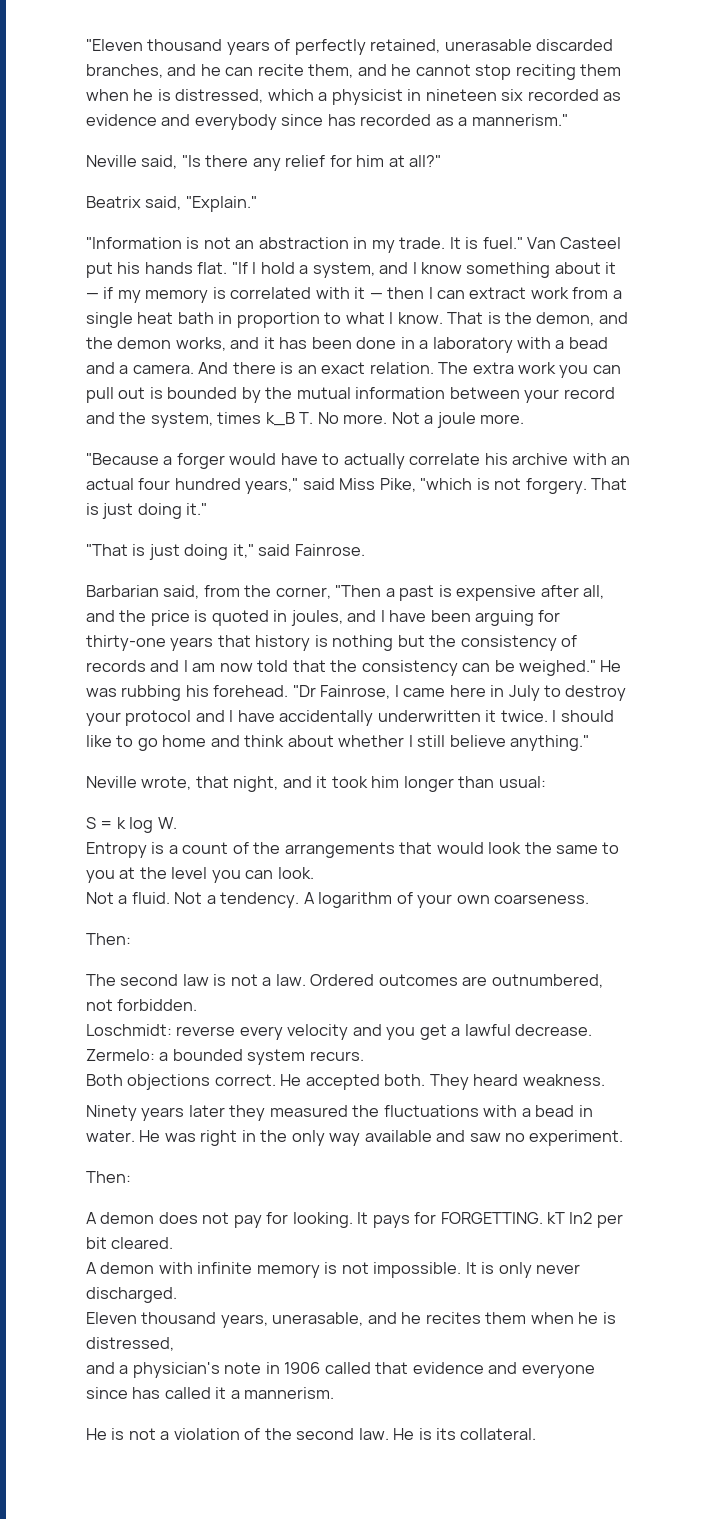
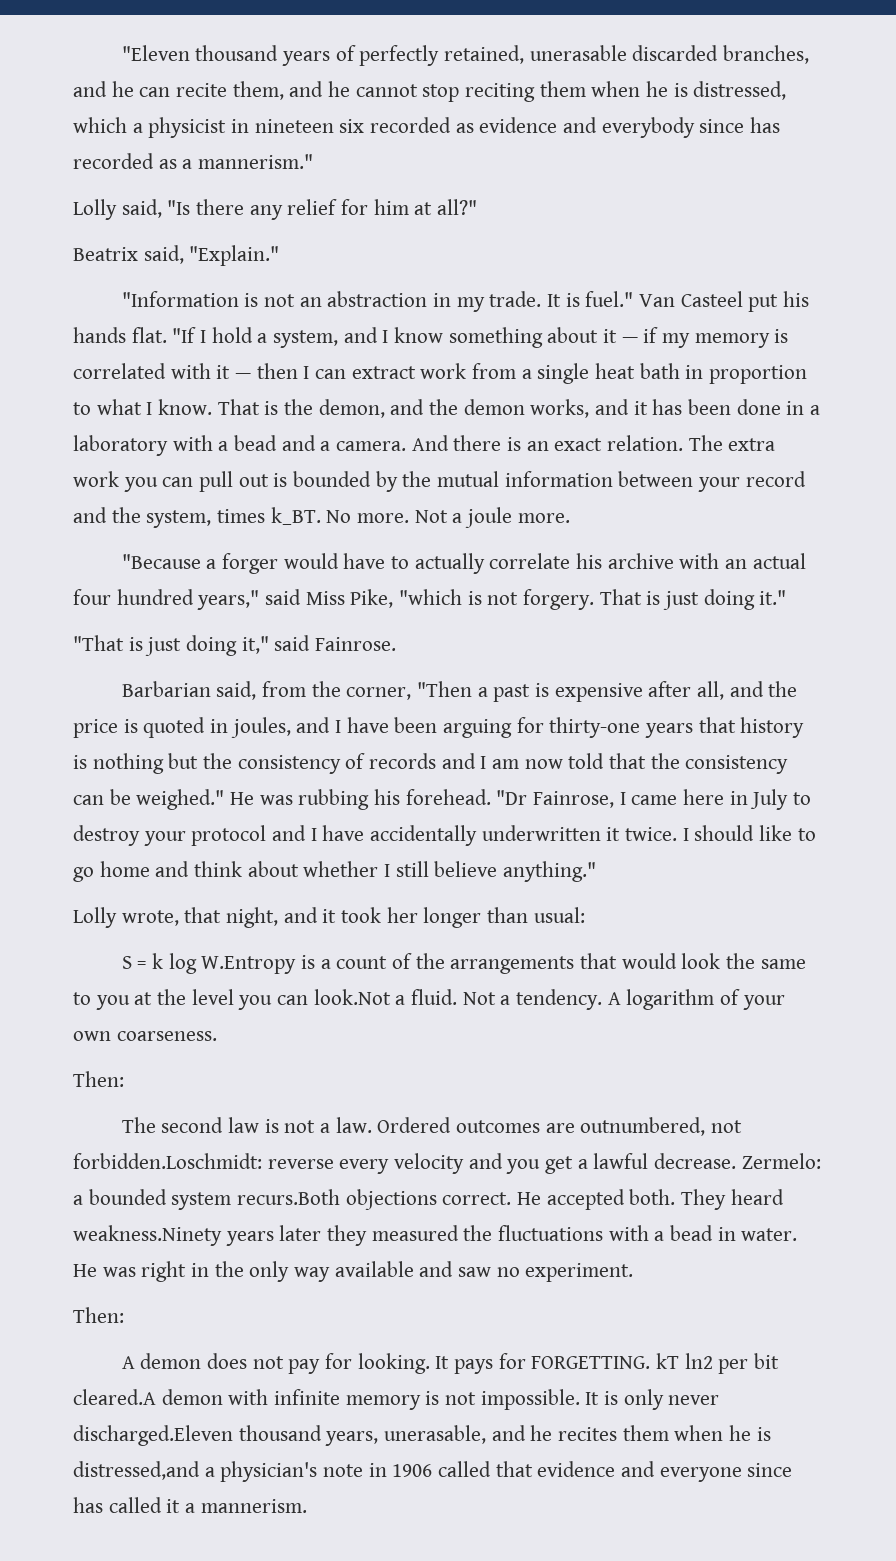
- Neville said, "Is there any relief for him at all?"
+ Lolly said, "Is there any relief for him at all?"
- The extra work you can pull out is bounded by the mutual information between your record and the system, times k_B T. No more.
+ The extra work you can pull out is bounded by the mutual information between your record and the system, times k_BT. No more.
- Neville wrote, that night, and it took him longer than usual:
+ Lolly wrote, that night, and it took her longer than usual:
- S = k log W.
- Entropy is a count of the arrangements that would look the same to you at the level you can look.
- Not a fluid.
+ S = k log W.Entropy is a count of the arrangements that would look the same to you at the level you can look.Not a fluid.
- Ordered outcomes are outnumbered, not forbidden.
- Loschmidt: reverse every velocity and you get a lawful decrease.
+ Ordered outcomes are outnumbered, not forbidden.Loschmidt: reverse every velocity and you get a lawful decrease.
- Zermelo: a bounded system recurs.
- Both objections correct.
+ Zermelo: a bounded system recurs.Both objections correct.
- They heard weakness.
- Ninety years later they measured the fluctuations with a bead in water.
+ They heard weakness.Ninety years later they measured the fluctuations with a bead in water.
- It pays for FORGETTING. kT ln2 per bit cleared.
- A demon with infinite memory is not impossible.
+ It pays for FORGETTING. kT ln2 per bit cleared.A demon with infinite memory is not impossible.
- It is only never discharged.
- Eleven thousand years, unerasable, and he recites them when he is distressed,
- and a physician's note in 1906 called that evidence and everyone since has called it a mannerism.
+ It is only never discharged.Eleven thousand years, unerasable, and he recites them when he is distressed,and a physician's note in 1906 called that evidence and everyone since has called it a mannerism.
- He is not a violation of the second law. He is its collateral.

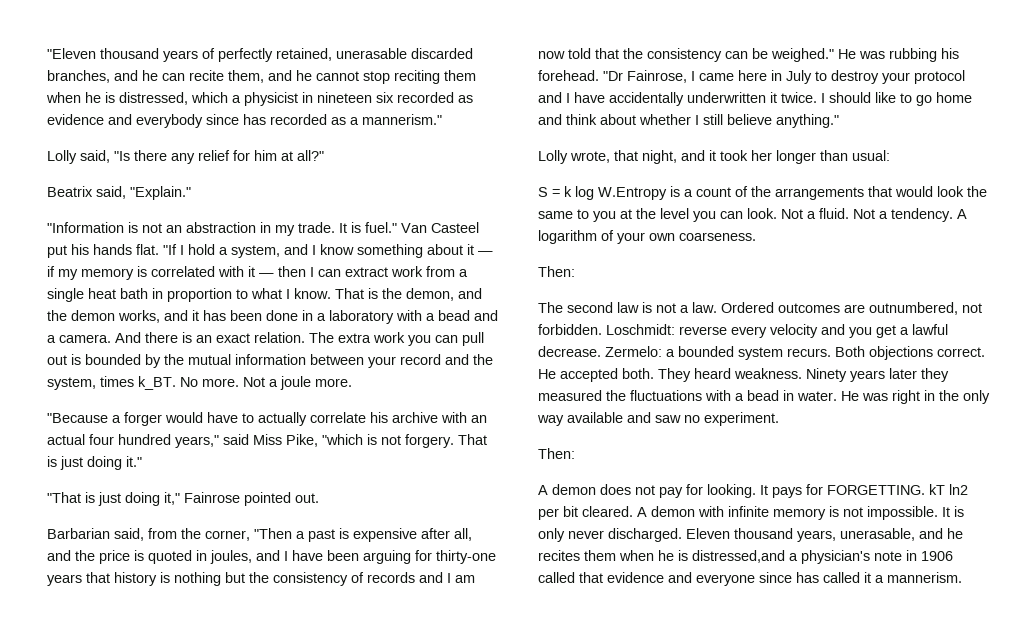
- "That is just doing it," said Fainrose.
+ "That is just doing it," Fainrose pointed out.
- S = k log W.Entropy is a count of the arrangements that would look the same to you at the level you can look.Not a fluid.
+ S = k log W.Entropy is a count of the arrangements that would look the same to you at the level you can look. Not a fluid.
- Ordered outcomes are outnumbered, not forbidden.Loschmidt: reverse every velocity and you get a lawful decrease.
+ Ordered outcomes are outnumbered, not forbidden. Loschmidt: reverse every velocity and you get a lawful decrease.
- Zermelo: a bounded system recurs.Both objections correct.
+ Zermelo: a bounded system recurs. Both objections correct.
- They heard weakness.Ninety years later they measured the fluctuations with a bead in water.
+ They heard weakness. Ninety years later they measured the fluctuations with a bead in water.
- It pays for FORGETTING. kT ln2 per bit cleared.A demon with infinite memory is not impossible.
+ It pays for FORGETTING. kT ln2 per bit cleared. A demon with infinite memory is not impossible.
- It is only never discharged.Eleven thousand years, unerasable, and he recites them when he is distressed,and a physician's note in 1906 called that evidence and everyone since has called it a mannerism.
+ It is only never discharged. Eleven thousand years, unerasable, and he recites them when he is distressed,and a physician's note in 1906 called that evidence and everyone since has called it a mannerism.

